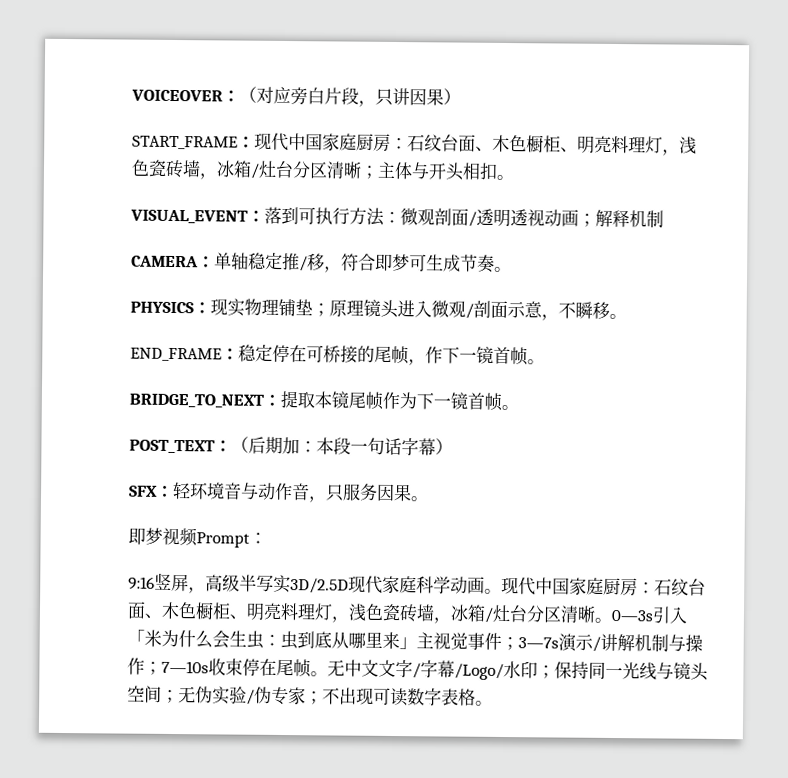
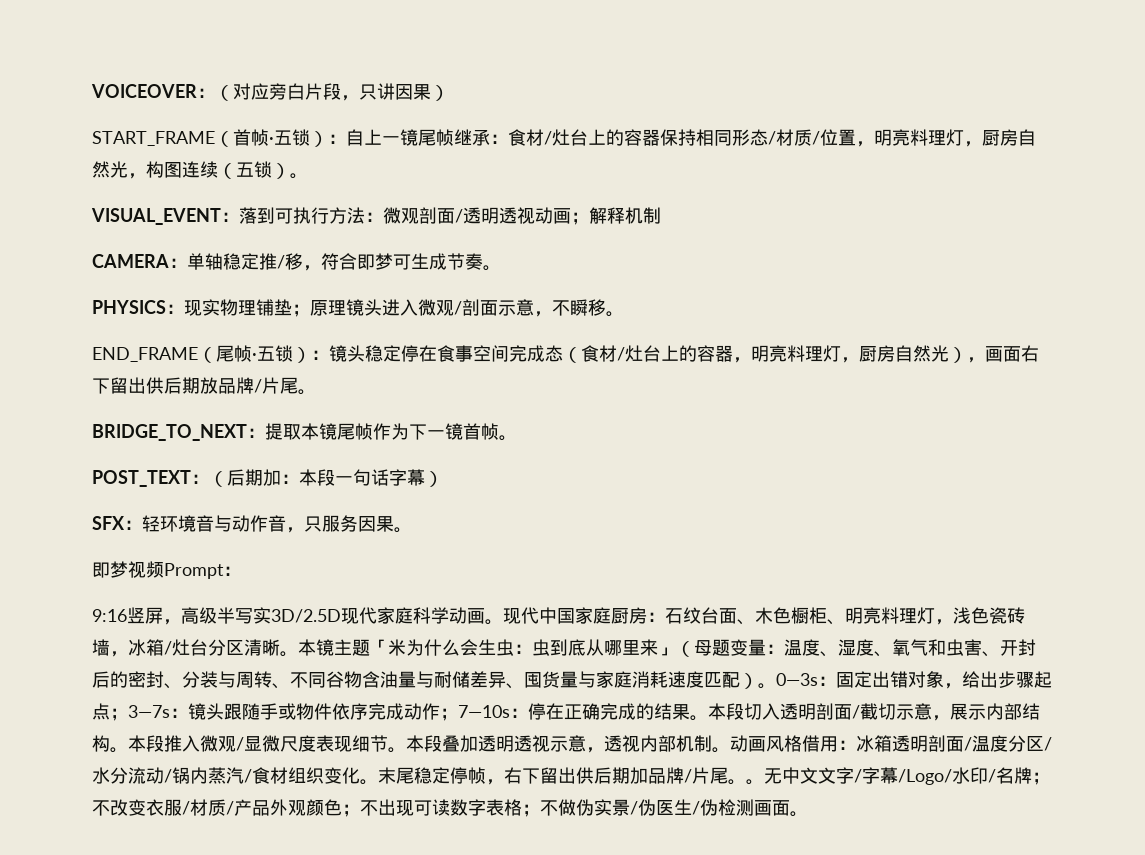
- START_FRAME：现代中国家庭厨房：石纹台面、木色橱柜、明亮料理灯，浅色瓷砖墙，冰箱/灶台分区清晰；主体与开头相扣。
+ START_FRAME（首帧·五锁）：自上一镜尾帧继承：食材/灶台上的容器保持相同形态/材质/位置，明亮料理灯，厨房自然光，构图连续（五锁）。
- END_FRAME：稳定停在可桥接的尾帧，作下一镜首帧。
+ END_FRAME（尾帧·五锁）：镜头稳定停在食事空间完成态（食材/灶台上的容器，明亮料理灯，厨房自然光），画面右下留出供后期放品牌/片尾。
- 0—3s引入「米为什么会生虫：虫到底从哪里来」主视觉事件；3—7s演示/讲解机制与操作；7—10s收束停在尾帧。
+ 本镜主题「米为什么会生虫：虫到底从哪里来」（母题变量：温度、湿度、氧气和虫害、开封后的密封、分装与周转、不同谷物含油量与耐储差异、囤货量与家庭消耗速度匹配）。0—3s：固定出错对象，给出步骤起点；3—7s：镜头跟随手或物件依序完成动作；7—10s：停在正确完成的结果。本段切入透明剖面/截切示意，展示内部结构。本段推入微观/显微尺度表现细节。本段叠加透明透视示意，透视内部机制。动画风格借用：冰箱透明剖面/温度分区/水分流动/锅内蒸汽/食材组织变化。末尾稳定停帧，右下留出供后期加品牌/片尾。。
- 无中文文字/字幕/Logo/水印；保持同一光线与镜头空间；无伪实验/伪专家；不出现可读数字表格。
+ 无中文文字/字幕/Logo/水印/名牌；不改变衣服/材质/产品外观颜色；不出现可读数字表格；不做伪实景/伪医生/伪检测画面。

